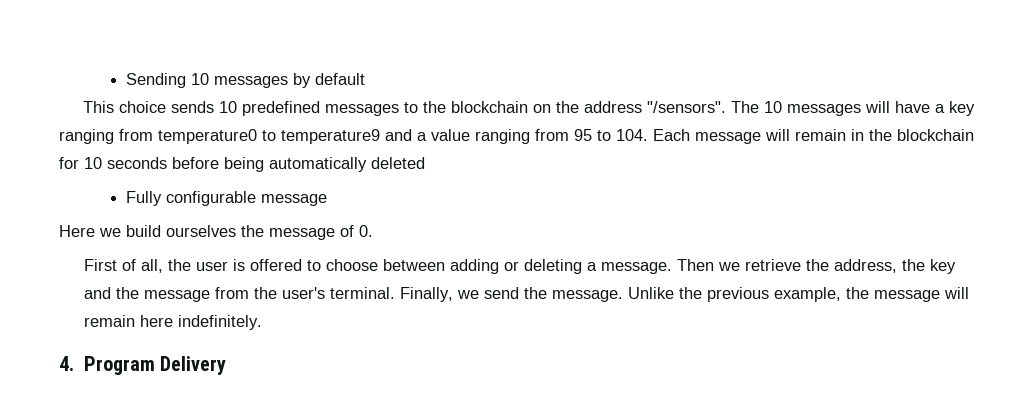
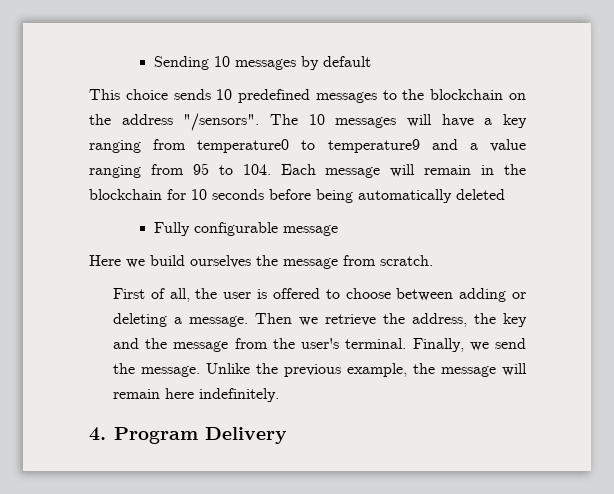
- Here we build ourselves the message of 0.
+ Here we build ourselves the message from scratch.

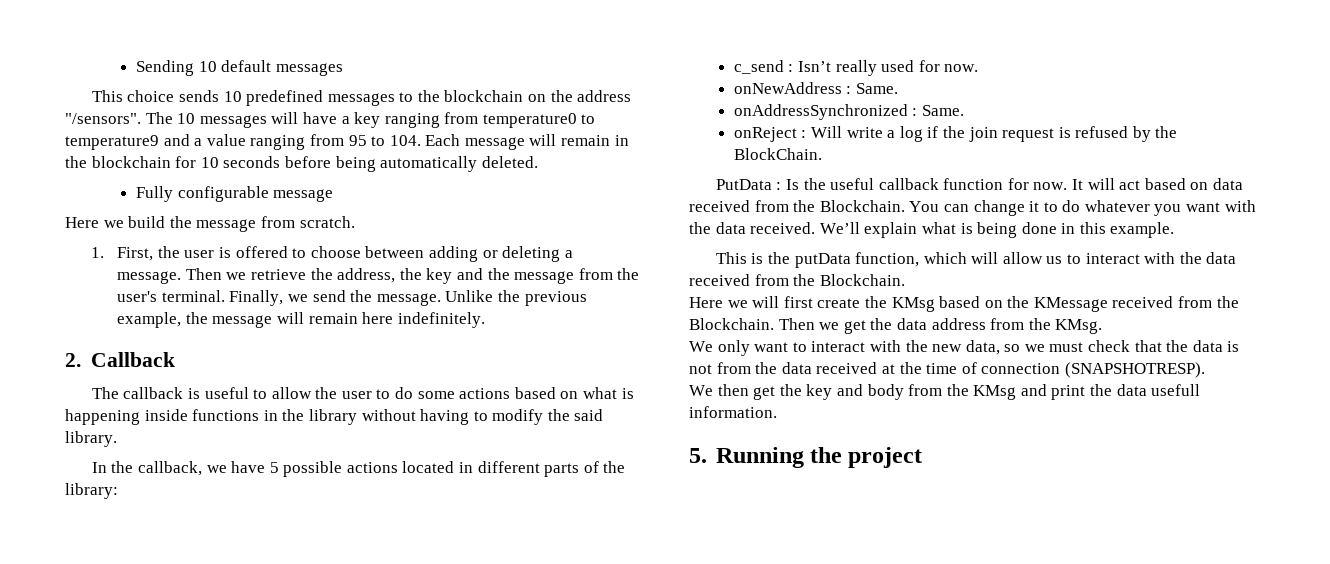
- Sending 10 messages by default
+ Sending 10 default messages
- The 10 messages will have a key ranging from temperature0 to temperature9 and a value ranging from 95 to 104. Each message will remain in the blockchain for 10 seconds before being automatically deleted
+ The 10 messages will have a key ranging from temperature0 to temperature9 and a value ranging from 95 to 104. Each message will remain in the blockchain for 10 seconds before being automatically deleted.
- Here we build ourselves the message from scratch.
+ Here we build the message from scratch.
- First of all, the user is offered to choose between adding or deleting a message.
+ 1. First, the user is offered to choose between adding or deleting a message.
- 4. Program Delivery
+ 2. Callback
+ The callback is useful to allow the user to do some actions based on what is happening inside functions in the library without having to modify the said library.
+ In the callback, we have 5 possible actions located in different parts of the library:
+ c_send : Isn’t really used for now.
+ onNewAddress : Same.
+ onAddressSynchronized : Same.
+ onReject : Will write a log if the join request is refused by the BlockChain.
+ PutData : Is the useful callback function for now. It will act based on data received from the Blockchain. You can change it to do whatever you want with the data received. We’ll explain what is being done in this example.
+ This is the putData function, which will allow us to interact with the data received from the Blockchain.
+ Here we will first create the KMsg based on the KMessage received from the Blockchain. Then we get the data address from the KMsg.
+ We only want to interact with the new data, so we must check that the data is not from the data received at the time of connection (SNAPSHOTRESP).
+ We then get the key and body from the KMsg and print the data usefull information.
+ 5. Running the project

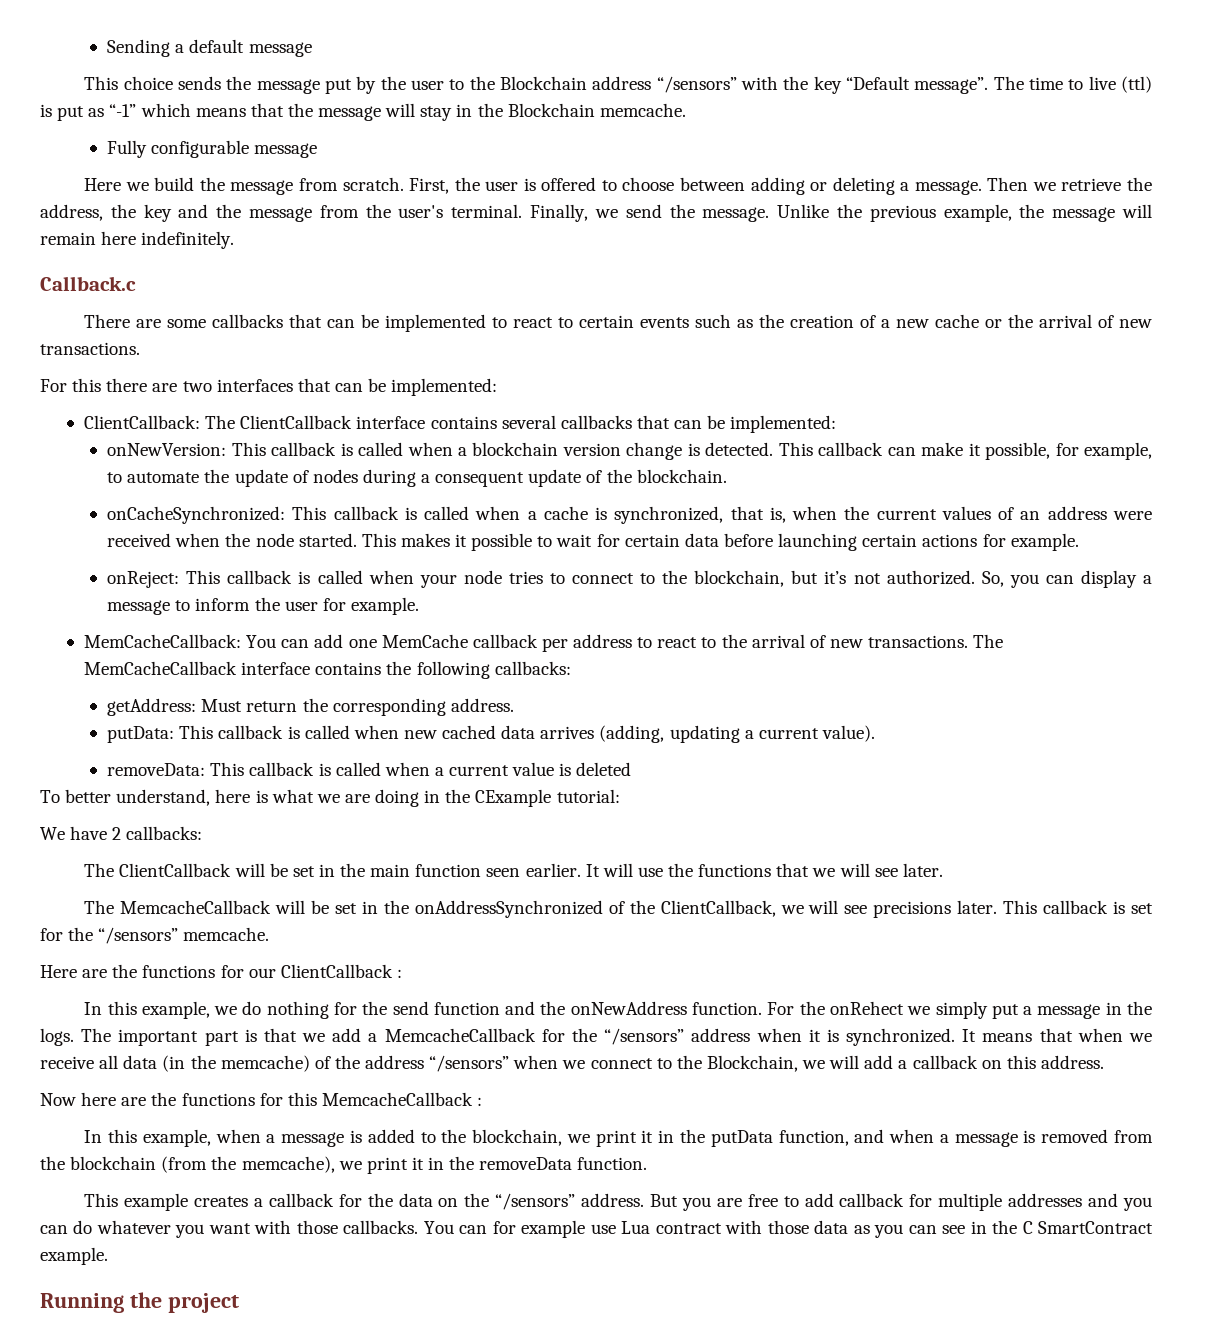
- Sending 10 default messages
+ Sending a default message
- This choice sends 10 predefined messages to the blockchain on the address "/sensors". The 10 messages will have a key ranging from temperature0 to temperature9 and a value ranging from 95 to 104. Each message will remain in the blockchain for 10 seconds before being automatically deleted.
+ This choice sends the message put by the user to the Blockchain address “/sensors” with the key “Default message”. The time to live (ttl) is put as “-1” which means that the message will stay in the Blockchain memcache.
- Here we build the message from scratch.
- 1. First, the user is offered to choose between adding or deleting a message.
+ Here we build the message from scratch. First, the user is offered to choose between adding or deleting a message.
- 2. Callback
- The callback is useful to allow the user to do some actions based on what is happening inside functions in the library without having to modify the said library.
- In the callback, we have 5 possible actions located in different parts of the library:
- c_send : Isn’t really used for now.
- onNewAddress : Same.
- onAddressSynchronized : Same.
- onReject : Will write a log if the join request is refused by the BlockChain.
- PutData : Is the useful callback function for now. It will act based on data received from the Blockchain. You can change it to do whatever you want with the data received. We’ll explain what is being done in this example.
- This is the putData function, which will allow us to interact with the data received from the Blockchain.
- Here we will first create the KMsg based on the KMessage received from the Blockchain. Then we get the data address from the KMsg.
- We only want to interact with the new data, so we must check that the data is not from the data received at the time of connection (SNAPSHOTRESP).
- We then get the key and body from the KMsg and print the data usefull information.
- 5. Running the project
+ Callback.c
+ There are some callbacks that can be implemented to react to certain events such as the creation of a new cache or the arrival of new transactions.
+ For this there are two interfaces that can be implemented:
+ ClientCallback: The ClientCallback interface contains several callbacks that can be implemented:
+ onNewVersion: This callback is called when a blockchain version change is detected. This callback can make it possible, for example, to automate the update of nodes during a consequent update of the blockchain.
+ onCacheSynchronized: This callback is called when a cache is synchronized, that is, when the current values of an address were received when the node started. This makes it possible to wait for certain data before launching certain actions for example.
+ onReject: This callback is called when your node tries to connect to the blockchain, but it’s not authorized. So, you can display a message to inform the user for example.
+ MemCacheCallback: You can add one MemCache callback per address to react to the arrival of new transactions. The MemCacheCallback interface contains the following callbacks:
+ getAddress: Must return the corresponding address.
+ putData: This callback is called when new cached data arrives (adding, updating a current value).
+ removeData: This callback is called when a current value is deleted
+ To better understand, here is what we are doing in the CExample tutorial:
+ We have 2 callbacks:
+ The ClientCallback will be set in the main function seen earlier. It will use the functions that we will see later.
+ The MemcacheCallback will be set in the onAddressSynchronized of the ClientCallback, we will see precisions later. This callback is set for the “/sensors” memcache.
+ Here are the functions for our ClientCallback :
+ In this example, we do nothing for the send function and the onNewAddress function. For the onRehect we simply put a message in the logs. The important part is that we add a MemcacheCallback for the “/sensors” address when it is synchronized. It means that when we receive all data (in the memcache) of the address “/sensors” when we connect to the Blockchain, we will add a callback on this address.
+ Now here are the functions for this MemcacheCallback :
+ In this example, when a message is added to the blockchain, we print it in the putData function, and when a message is removed from the blockchain (from the memcache), we print it in the removeData function.
+ This example creates a callback for the data on the “/sensors” address. But you are free to add callback for multiple addresses and you can do whatever you want with those callbacks. You can for example use Lua contract with those data as you can see in the C SmartContract example.
+ Running the project

